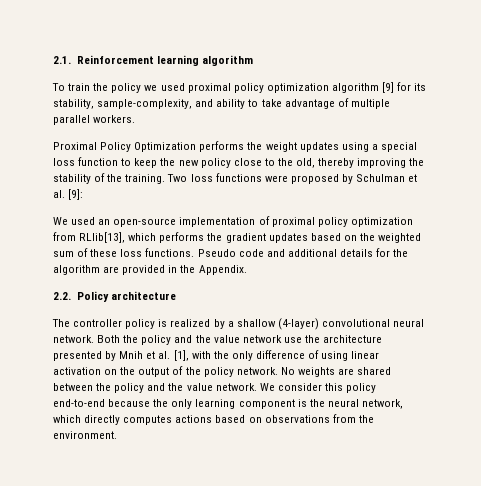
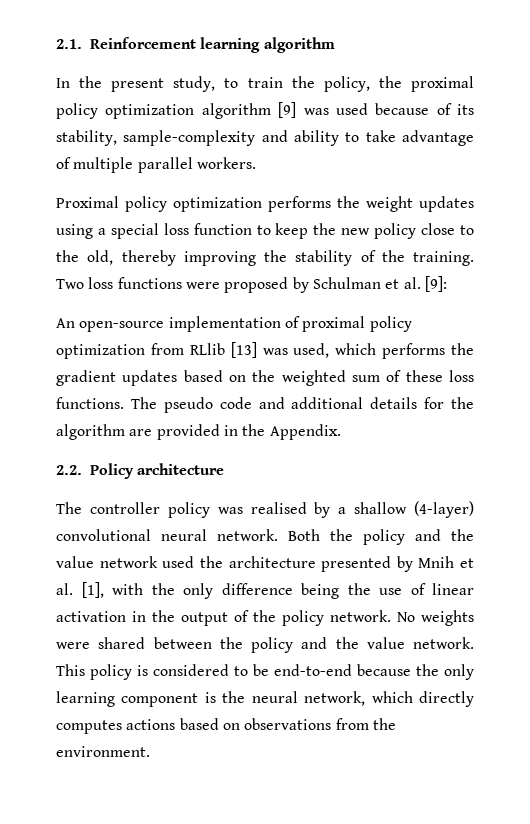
- To train the policy we used proximal policy optimization algorithm [9] for its stability, sample-complexity, and ability to take advantage of multiple parallel workers.
+ In the present study, to train the policy, the proximal policy optimization algorithm [9] was used because of its stability, sample-complexity and ability to take advantage of multiple parallel workers.
- Proximal Policy Optimization performs the weight updates using a special loss function to keep the new policy close to the old, thereby improving the stability of the training.
+ Proximal policy optimization performs the weight updates using a special loss function to keep the new policy close to the old, thereby improving the stability of the training.
- We used an open-source implementation of proximal policy optimization from RLlib[13], which performs the gradient updates based on the weighted sum of these loss functions.
+ An open-source implementation of proximal policy optimization from RLlib [13] was used, which performs the gradient updates based on the weighted sum of these loss functions.
- Pseudo code and additional details for the algorithm are provided in the Appendix.
+ The pseudo code and additional details for the algorithm are provided in the Appendix.
- The controller policy is realized by a shallow (4-layer) convolutional neural network.
+ The controller policy was realised by a shallow (4-layer) convolutional neural network.
- Both the policy and the value network use the architecture presented by Mnih et al. [1], with the only difference of using linear activation on the output of the policy network.
+ Both the policy and the value network used the architecture presented by Mnih et al. [1], with the only difference being the use of linear activation in the output of the policy network.
- No weights are shared between the policy and the value network.
+ No weights were shared between the policy and the value network.
- We consider this policy end-to-end because the only learning component is the neural network, which directly computes actions based on observations from the environment.
+ This policy is considered to be end-to-end because the only learning component is the neural network, which directly computes actions based on observations from the environment.

